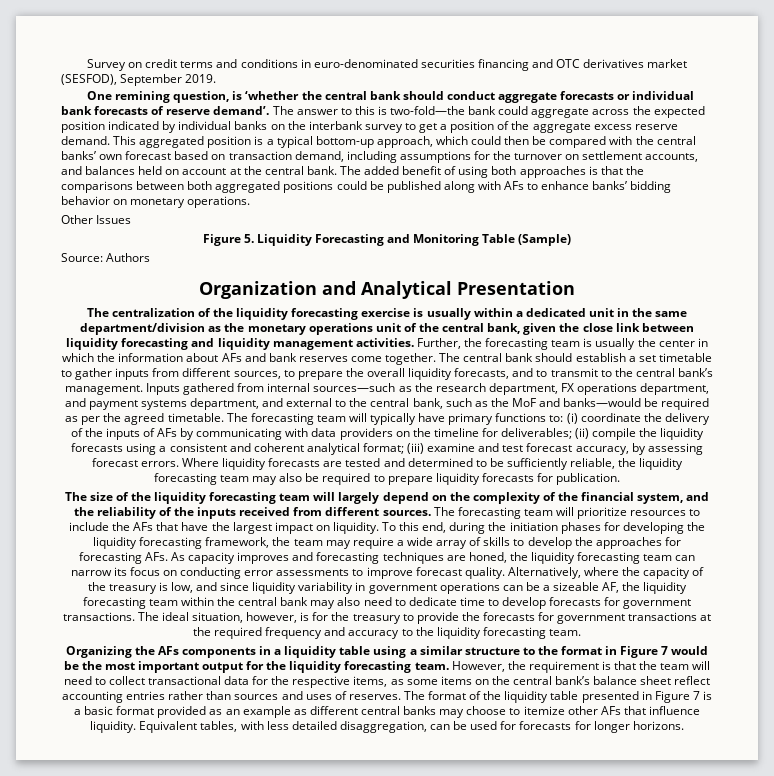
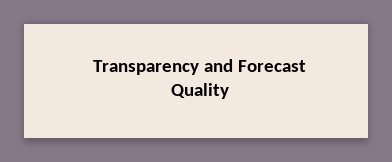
- Survey on credit terms and conditions in euro-denominated securities financing and OTC derivatives market (SESFOD), September 2019.
- One remining question, is ‘whether the central bank should conduct aggregate forecasts or individual bank forecasts of reserve demand’. The answer to this is two-fold—the bank could aggregate across the expected position indicated by individual banks on the interbank survey to get a position of the aggregate excess reserve demand. This aggregated position is a typical bottom-up approach, which could then be compared with the central banks’ own forecast based on transaction demand, including assumptions for the turnover on settlement accounts, and balances held on account at the central bank. The added benefit of using both approaches is that the comparisons between both aggregated positions could be published along with AFs to enhance banks’ bidding behavior on monetary operations.
- Other Issues
- Figure 5. Liquidity Forecasting and Monitoring Table (Sample)
- Source: Authors
- Organization and Analytical Presentation
- The centralization of the liquidity forecasting exercise is usually within a dedicated unit in the same department/division as the monetary operations unit of the central bank, given the close link between liquidity forecasting and liquidity management activities. Further, the forecasting team is usually the center in which the information about AFs and bank reserves come together. The central bank should establish a set timetable to gather inputs from different sources, to prepare the overall liquidity forecasts, and to transmit to the central bank’s management. Inputs gathered from internal sources—such as the research department, FX operations department, and payment systems department, and external to the central bank, such as the MoF and banks—would be required as per the agreed timetable. The forecasting team will typically have primary functions to: (i) coordinate the delivery of the inputs of AFs by communicating with data providers on the timeline for deliverables; (ii) compile the liquidity forecasts using a consistent and coherent analytical format; (iii) examine and test forecast accuracy, by assessing forecast errors. Where liquidity forecasts are tested and determined to be sufficiently reliable, the liquidity forecasting team may also be required to prepare liquidity forecasts for publication.
- The size of the liquidity forecasting team will largely depend on the complexity of the financial system, and the reliability of the inputs received from different sources. The forecasting team will prioritize resources to include the AFs that have the largest impact on liquidity. To this end, during the initiation phases for developing the liquidity forecasting framework, the team may require a wide array of skills to develop the approaches for forecasting AFs. As capacity improves and forecasting techniques are honed, the liquidity forecasting team can narrow its focus on conducting error assessments to improve forecast quality. Alternatively, where the capacity of the treasury is low, and since liquidity variability in government operations can be a sizeable AF, the liquidity forecasting team within the central bank may also need to dedicate time to develop forecasts for government transactions. The ideal situation, however, is for the treasury to provide the forecasts for government transactions at the required frequency and accuracy to the liquidity forecasting team.
- Organizing the AFs components in a liquidity table using a similar structure to the format in Figure 7 would be the most important output for the liquidity forecasting team. However, the requirement is that the team will need to collect transactional data for the respective items, as some items on the central bank’s balance sheet reflect accounting entries rather than sources and uses of reserves. The format of the liquidity table presented in Figure 7 is a basic format provided as an example as different central banks may choose to itemize other AFs that influence liquidity. Equivalent tables, with less detailed disaggregation, can be used for forecasts for longer horizons.
+ Transparency and Forecast Quality

